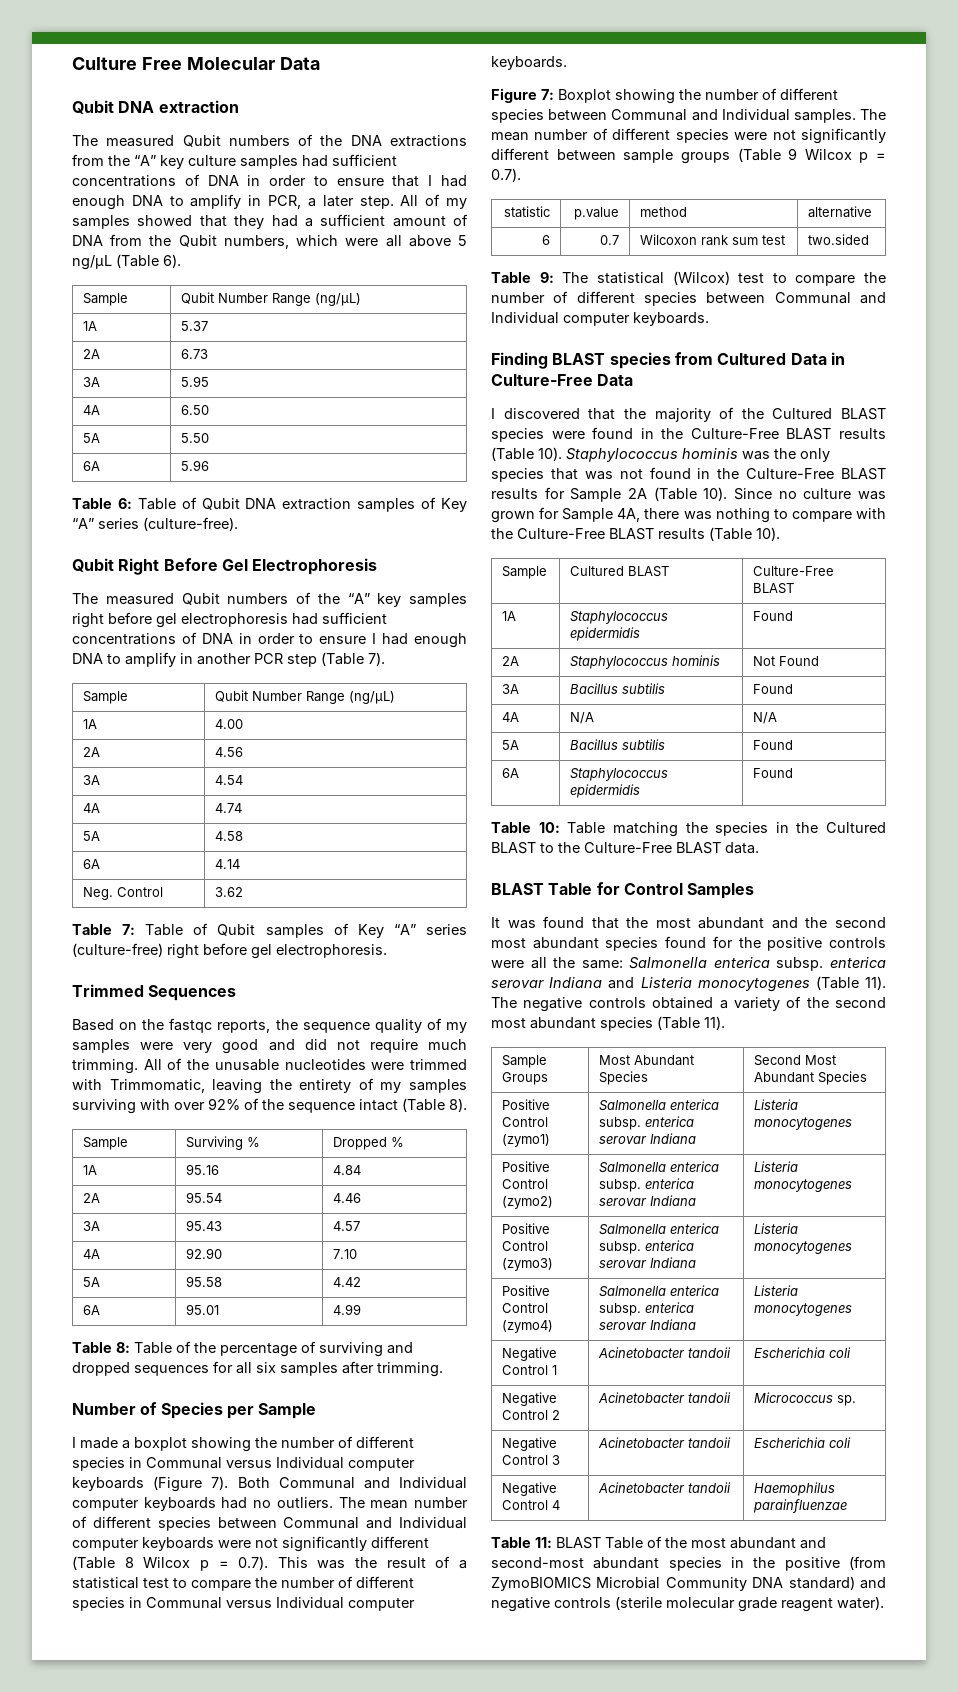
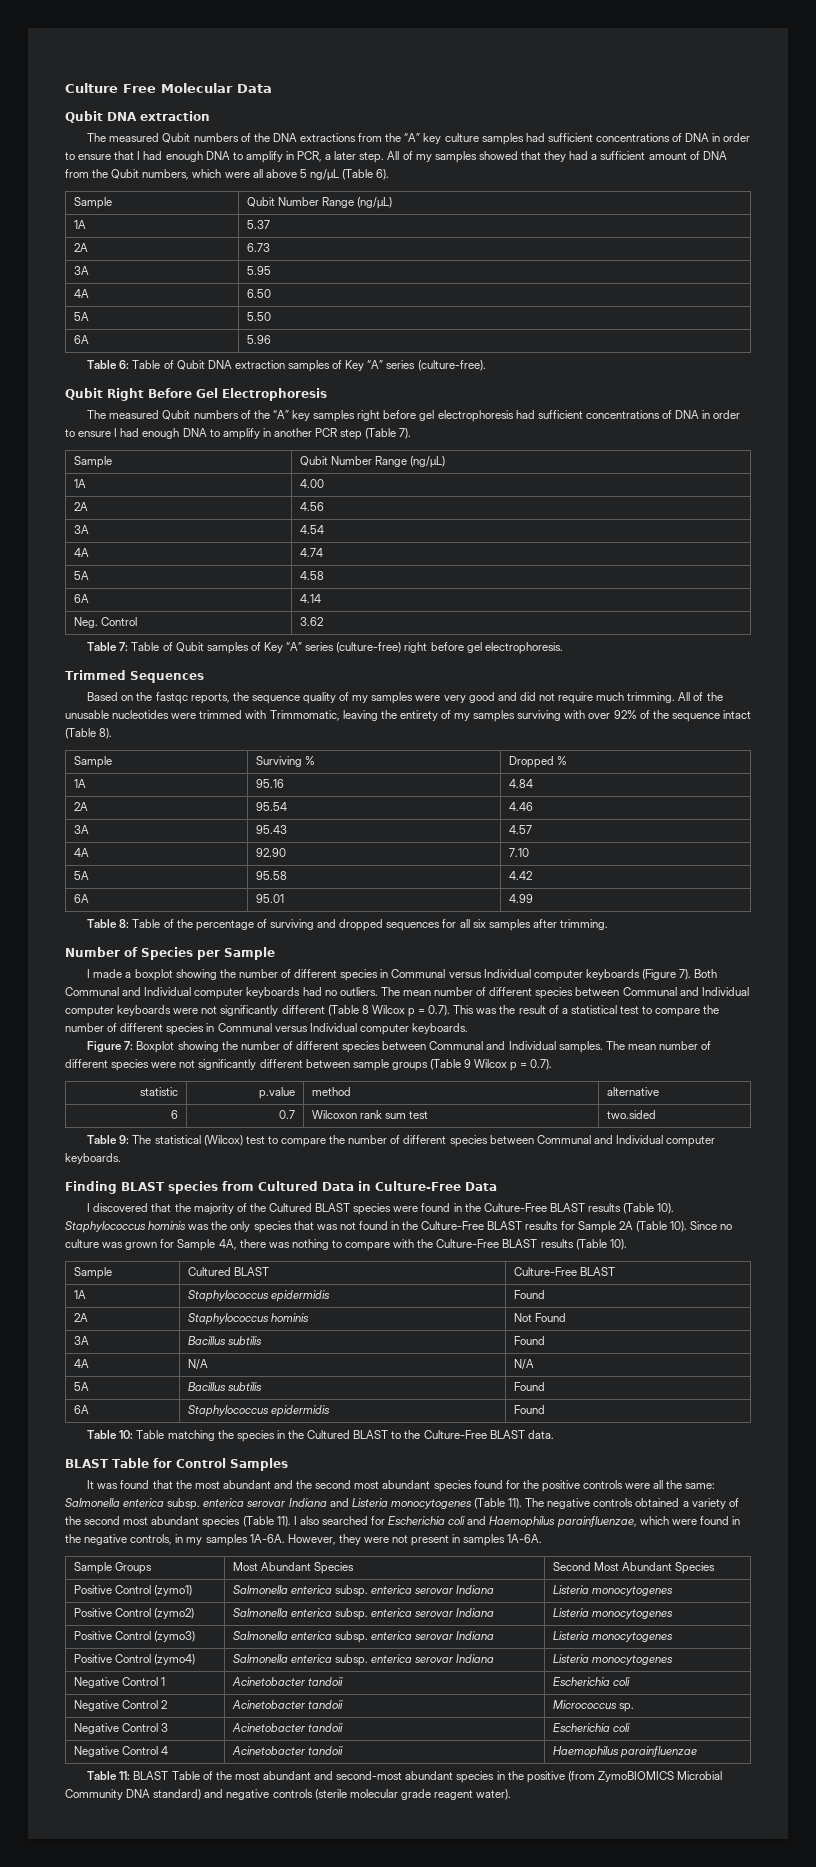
+ I also searched for Escherichia coli and Haemophilus parainfluenzae, which were found in the negative controls, in my samples 1A-6A. However, they were not present in samples 1A-6A.

